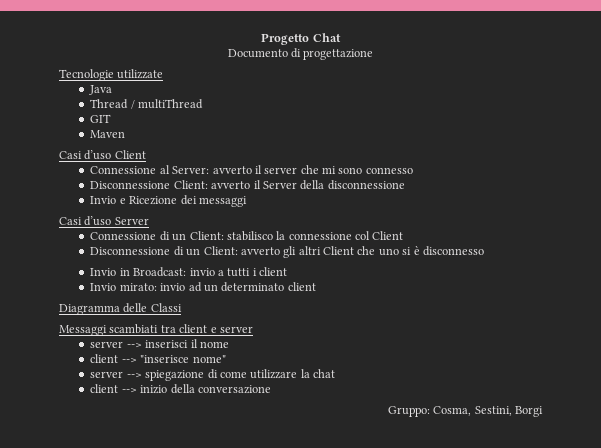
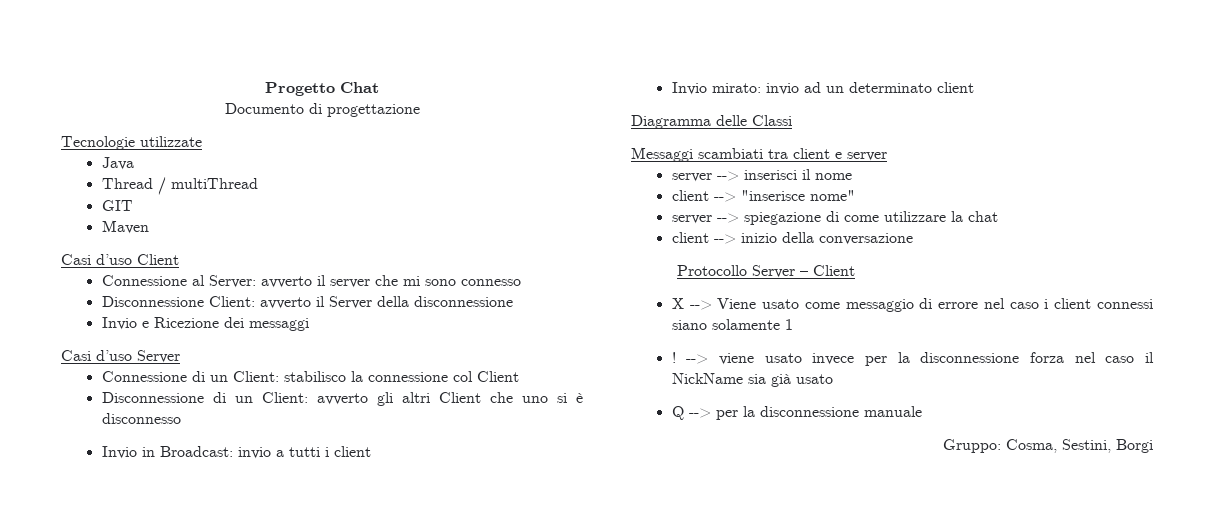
+ Protocollo Server – Client
+ X --> Viene usato come messaggio di errore nel caso i client connessi siano solamente 1
+ ! --> viene usato invece per la disconnessione forza nel caso il NickName sia già usato
+ Q --> per la disconnessione manuale

